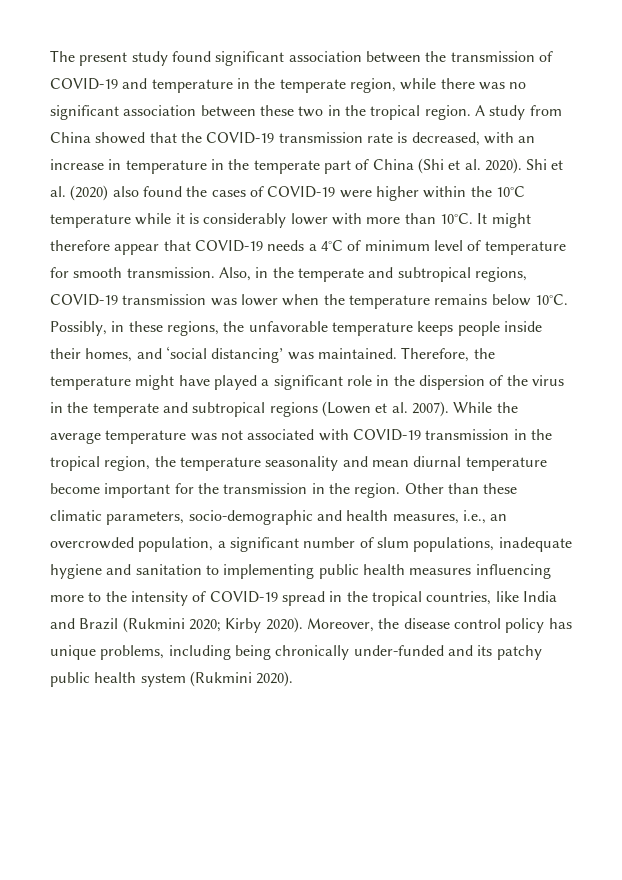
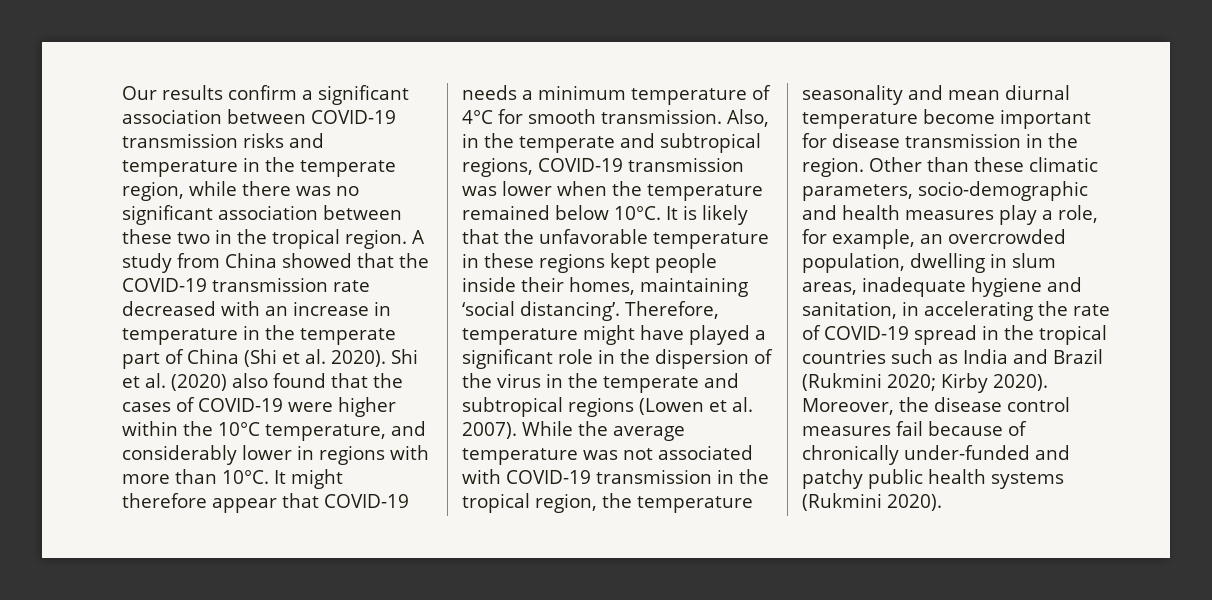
- The present study found significant association between the transmission of COVID-19 and temperature in the temperate region, while there was no significant association between these two in the tropical region.
+ Our results confirm a significant association between COVID-19 transmission risks and temperature in the temperate region, while there was no significant association between these two in the tropical region.
- A study from China showed that the COVID-19 transmission rate is decreased, with an increase in temperature in the temperate part of China (Shi et al. 2020).
+ A study from China showed that the COVID-19 transmission rate decreased with an increase in temperature in the temperate part of China (Shi et al. 2020).
- Shi et al. (2020) also found the cases of COVID-19 were higher within the 10°C temperature while it is considerably lower with more than 10°C.
+ Shi et al. (2020) also found that the cases of COVID-19 were higher within the 10°C temperature, and considerably lower in regions with more than 10°C.
- It might therefore appear that COVID-19 needs a 4°C of minimum level of temperature for smooth transmission.
+ It might therefore appear that COVID-19 needs a minimum temperature of 4°C for smooth transmission.
- Also, in the temperate and subtropical regions, COVID-19 transmission was lower when the temperature remains below 10°C.
+ Also, in the temperate and subtropical regions, COVID-19 transmission was lower when the temperature remained below 10°C.
- Possibly, in these regions, the unfavorable temperature keeps people inside their homes, and ‘social distancing’ was maintained. Therefore, the temperature might have played a significant role in the dispersion of the virus in the temperate and subtropical regions (Lowen et al. 2007).
+ It is likely that the unfavorable temperature in these regions kept people inside their homes, maintaining ‘social distancing’. Therefore, temperature might have played a significant role in the dispersion of the virus in the temperate and subtropical regions (Lowen et al. 2007).
- While the average temperature was not associated with COVID-19 transmission in the tropical region, the temperature seasonality and mean diurnal temperature become important for the transmission in the region.
+ While the average temperature was not associated with COVID-19 transmission in the tropical region, the temperature seasonality and mean diurnal temperature become important for disease transmission in the region.
- Other than these climatic parameters, socio-demographic and health measures, i.e., an overcrowded population, a significant number of slum populations, inadequate hygiene and sanitation to implementing public health measures influencing more to the intensity of COVID-19 spread in the tropical countries, like India and Brazil (Rukmini 2020; Kirby 2020).
+ Other than these climatic parameters, socio-demographic and health measures play a role, for example, an overcrowded population, dwelling in slum areas, inadequate hygiene and sanitation, in accelerating the rate of COVID-19 spread in the tropical countries such as India and Brazil (Rukmini 2020; Kirby 2020).
- Moreover, the disease control policy has unique problems, including being chronically under-funded and its patchy public health system (Rukmini 2020).
+ Moreover, the disease control measures fail because of chronically under-funded and patchy public health systems (Rukmini 2020).

